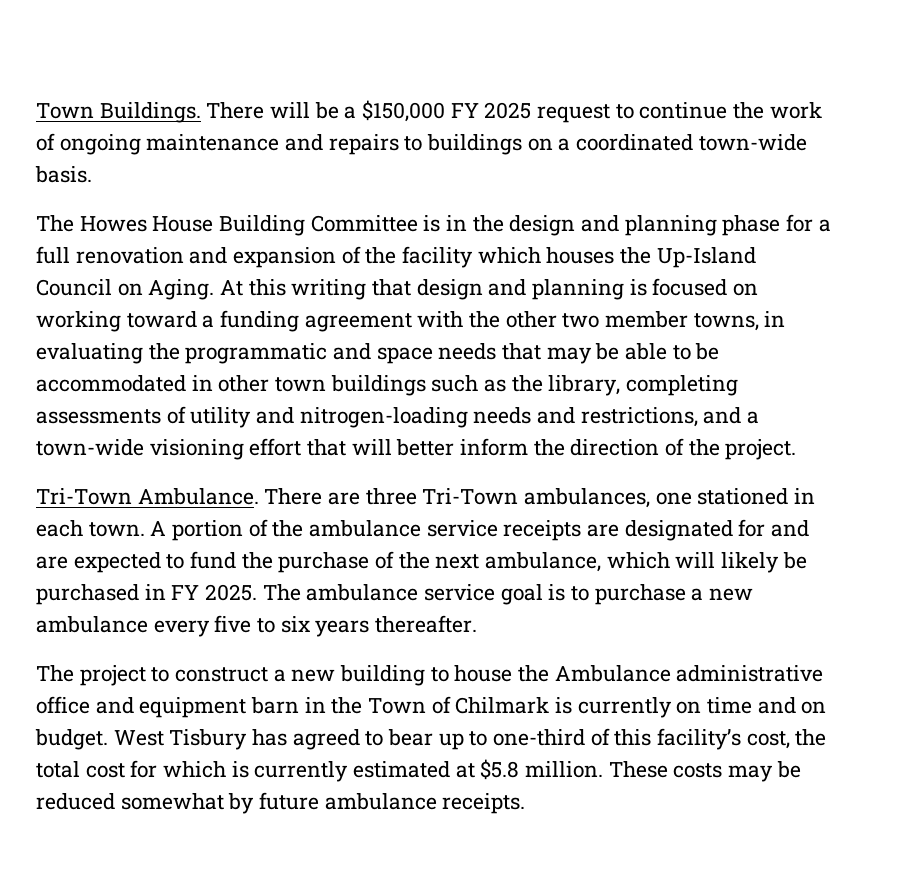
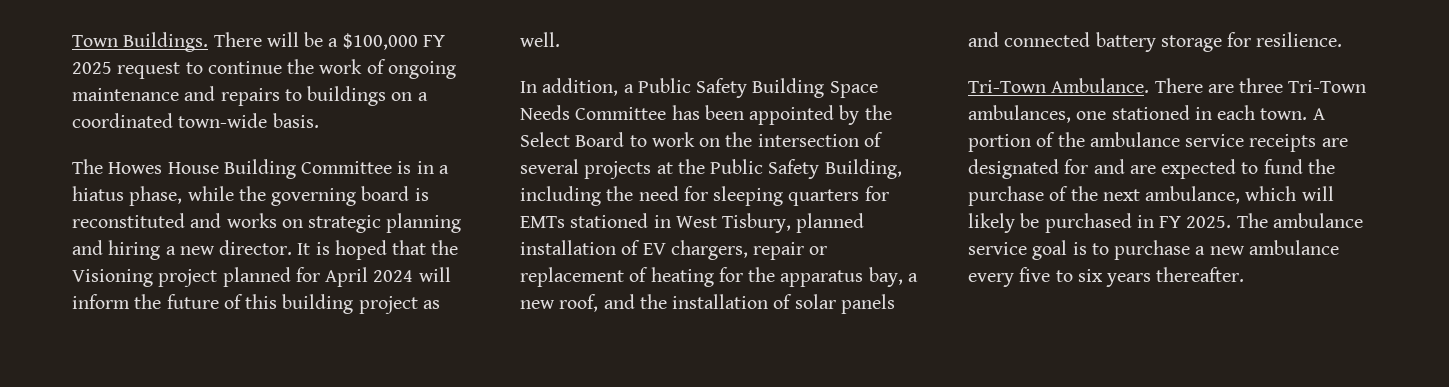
- There will be a $150,000 FY 2025 request to continue the work of ongoing maintenance and repairs to buildings on a coordinated town-wide basis.
+ There will be a $100,000 FY 2025 request to continue the work of ongoing maintenance and repairs to buildings on a coordinated town-wide basis.
- The Howes House Building Committee is in the design and planning phase for a full renovation and expansion of the facility which houses the Up-Island Council on Aging. At this writing that design and planning is focused on working toward a funding agreement with the other two member towns, in evaluating the programmatic and space needs that may be able to be accommodated in other town buildings such as the library, completing assessments of utility and nitrogen-loading needs and restrictions, and a town-wide visioning effort that will better inform the direction of the project.
+ The Howes House Building Committee is in a hiatus phase, while the governing board is reconstituted and works on strategic planning and hiring a new director. It is hoped that the Visioning project planned for April 2024 will inform the future of this building project as well.
+ In addition, a Public Safety Building Space Needs Committee has been appointed by the Select Board to work on the intersection of several projects at the Public Safety Building, including the need for sleeping quarters for EMTs stationed in West Tisbury, planned installation of EV chargers, repair or replacement of heating for the apparatus bay, a new roof, and the installation of solar panels and connected battery storage for resilience.
- The project to construct a new building to house the Ambulance administrative office and equipment barn in the Town of Chilmark is currently on time and on budget. West Tisbury has agreed to bear up to one-third of this facility’s cost, the total cost for which is currently estimated at $5.8 million. These costs may be reduced somewhat by future ambulance receipts.

